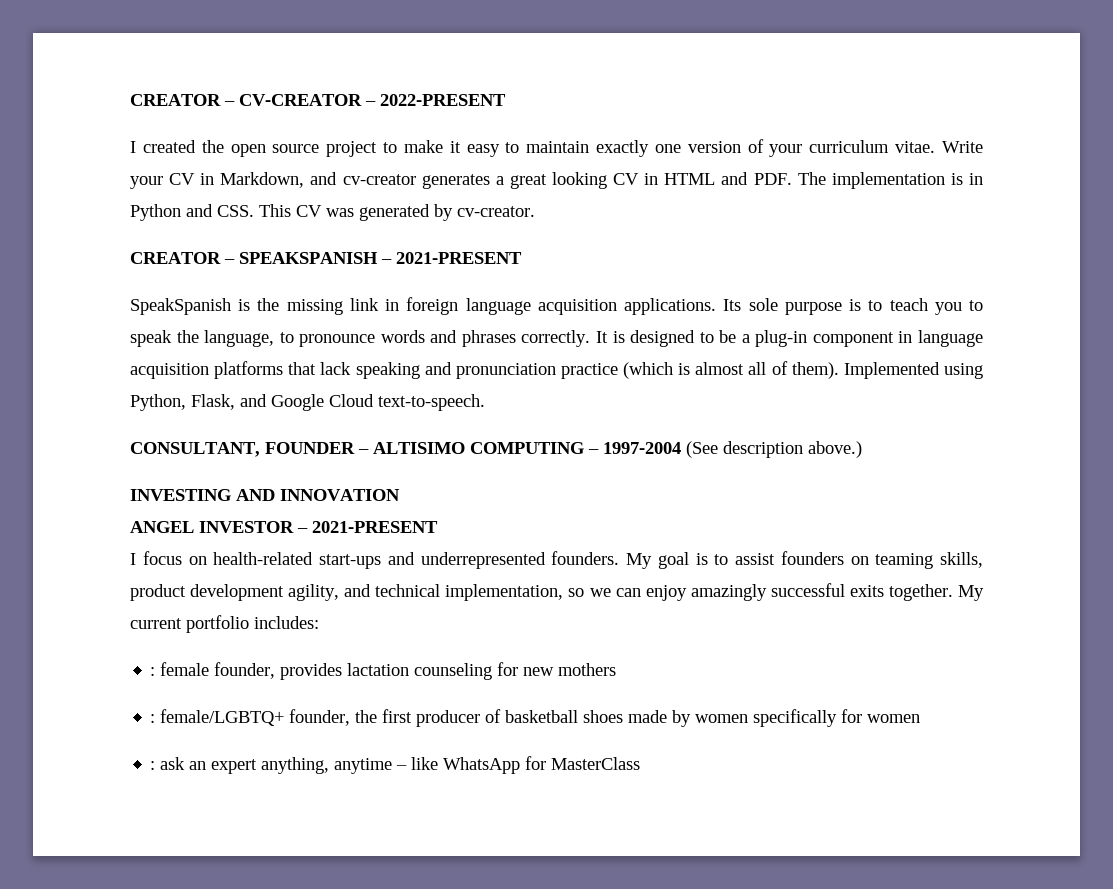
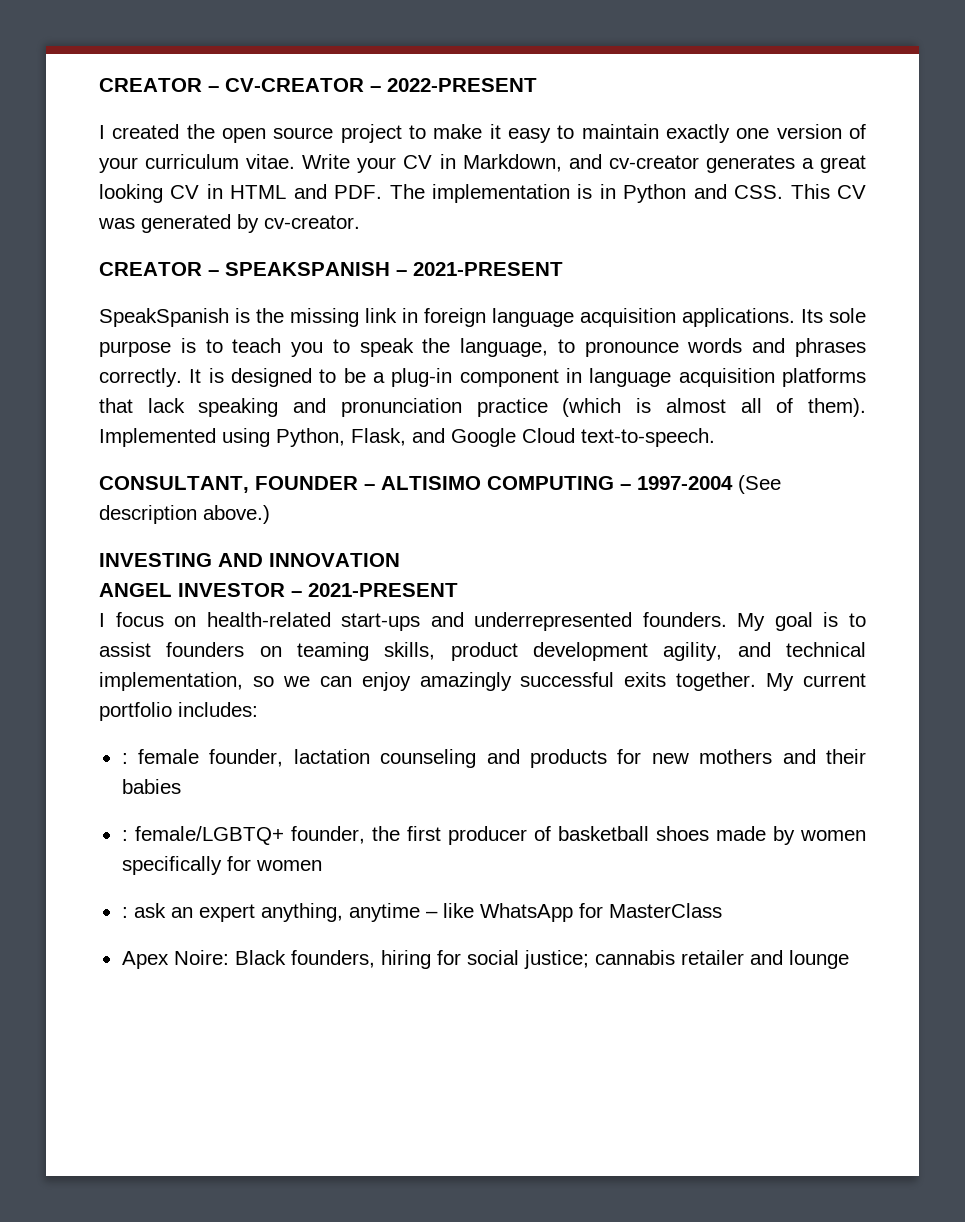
- : female founder, provides lactation counseling for new mothers
+ : female founder, lactation counseling and products for new mothers and their babies
+ Apex Noire: Black founders, hiring for social justice; cannabis retailer and lounge

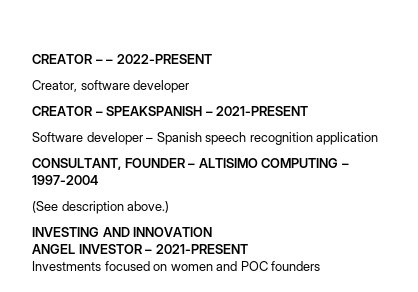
- CREATOR – CV-CREATOR – 2022-PRESENT
+ CREATOR – – 2022-PRESENT
- I created the open source project to make it easy to maintain exactly one version of your curriculum vitae. Write your CV in Markdown, and cv-creator generates a great looking CV in HTML and PDF. The implementation is in Python and CSS. This CV was generated by cv-creator.
+ Creator, software developer
- SpeakSpanish is the missing link in foreign language acquisition applications. Its sole purpose is to teach you to speak the language, to pronounce words and phrases correctly. It is designed to be a plug-in component in language acquisition platforms that lack speaking and pronunciation practice (which is almost all of them). Implemented using Python, Flask, and Google Cloud text-to-speech.
+ Software developer – Spanish speech recognition application
- CONSULTANT, FOUNDER – ALTISIMO COMPUTING – 1997-2004 (See description above.)
+ CONSULTANT, FOUNDER – ALTISIMO COMPUTING – 1997-2004
+ (See description above.)
- I focus on health-related start-ups and underrepresented founders. My goal is to assist founders on teaming skills, product development agility, and technical implementation, so we can enjoy amazingly successful exits together. My current portfolio includes:
- : female founder, lactation counseling and products for new mothers and their babies
- : female/LGBTQ+ founder, the first producer of basketball shoes made by women specifically for women
- : ask an expert anything, anytime – like WhatsApp for MasterClass
- Apex Noire: Black founders, hiring for social justice; cannabis retailer and lounge
+ Investments focused on women and POC founders

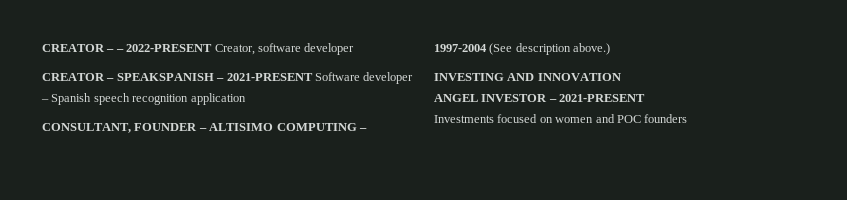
- CREATOR – – 2022-PRESENT
- Creator, software developer
+ CREATOR – – 2022-PRESENT Creator, software developer
- CREATOR – SPEAKSPANISH – 2021-PRESENT
- Software developer – Spanish speech recognition application
+ CREATOR – SPEAKSPANISH – 2021-PRESENT Software developer – Spanish speech recognition application
- CONSULTANT, FOUNDER – ALTISIMO COMPUTING – 1997-2004
- (See description above.)
+ CONSULTANT, FOUNDER – ALTISIMO COMPUTING – 1997-2004 (See description above.)

